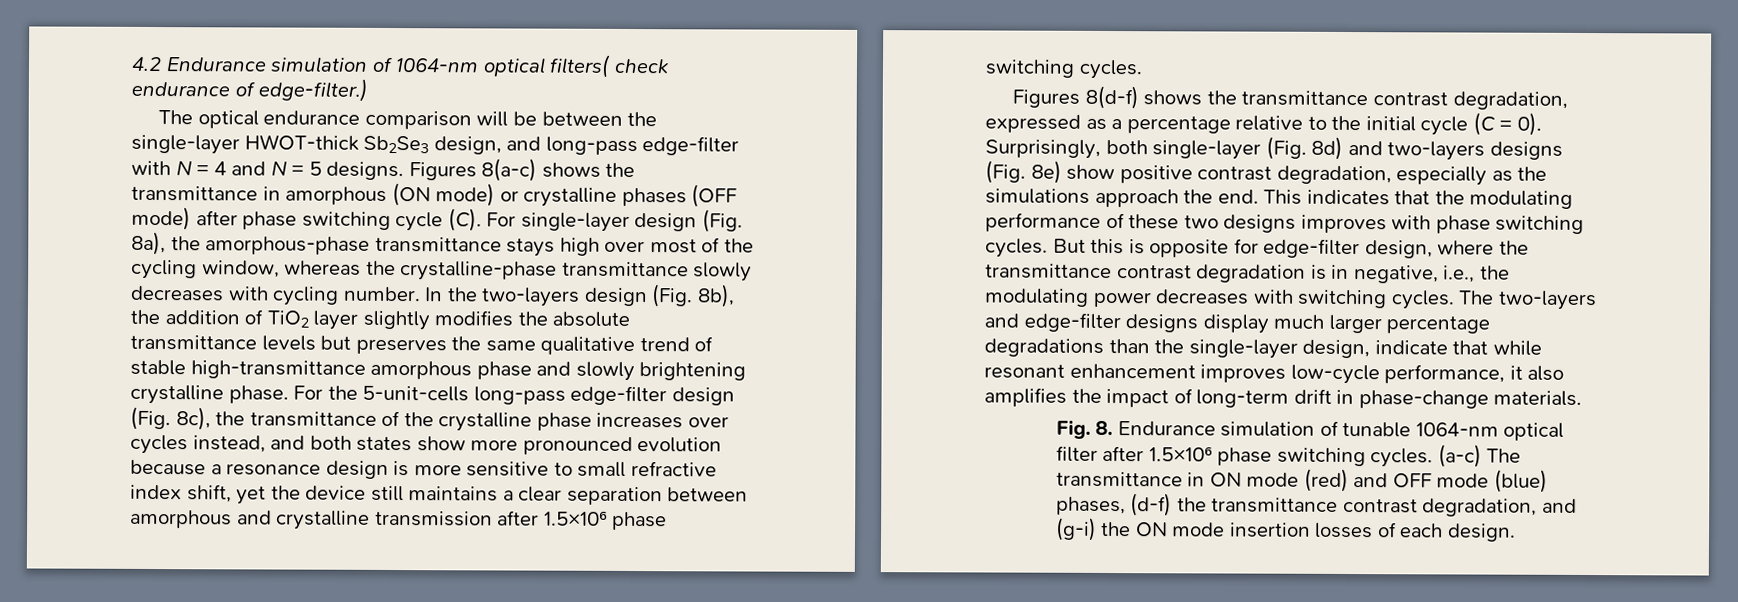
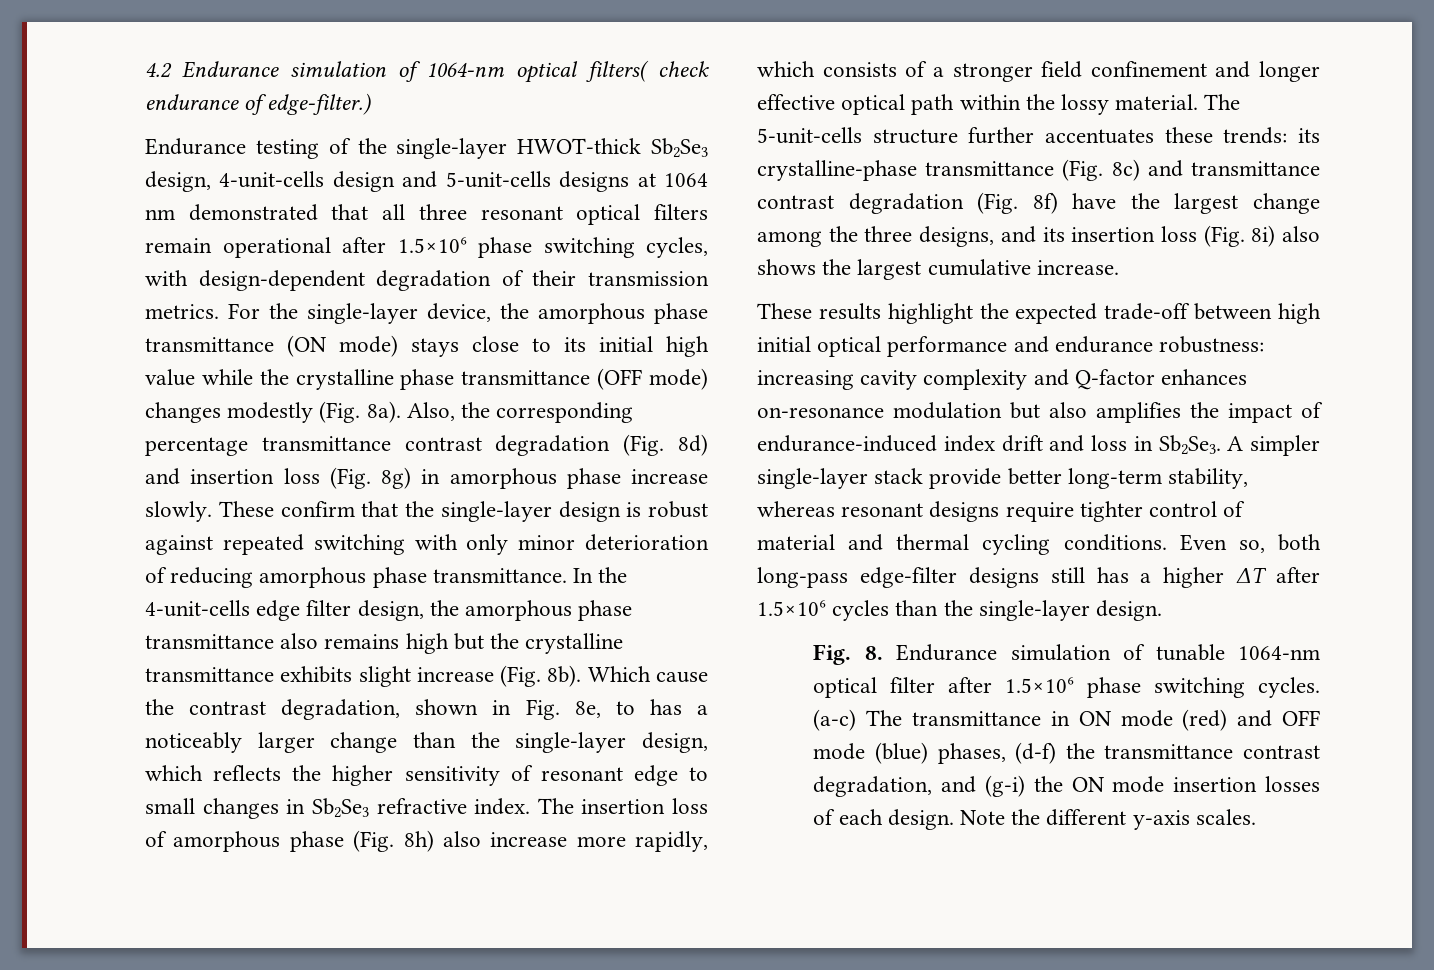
- The optical endurance comparison will be between the single-layer HWOT-thick Sb2Se3 design, and long-pass edge-filter with N = 4 and N = 5 designs. Figures 8(a-c) shows the transmittance in amorphous (ON mode) or crystalline phases (OFF mode) after phase switching cycle (C). For single-layer design (Fig. 8a), the amorphous-phase transmittance stays high over most of the cycling window, whereas the crystalline-phase transmittance slowly decreases with cycling number. In the two-layers design (Fig. 8b), the addition of TiO2 layer slightly modifies the absolute transmittance levels but preserves the same qualitative trend of stable high-transmittance amorphous phase and slowly brightening crystalline phase. For the 5-unit-cells long-pass edge-filter design (Fig. 8c), the transmittance of the crystalline phase increases over cycles instead, and both states show more pronounced evolution because a resonance design is more sensitive to small refractive index shift, yet the device still maintains a clear separation between amorphous and crystalline transmission after 1.5×10⁶ phase switching cycles.
- Figures 8(d-f) shows the transmittance contrast degradation, expressed as a percentage relative to the initial cycle (C = 0). Surprisingly, both single-layer (Fig. 8d) and two-layers designs (Fig. 8e) show positive contrast degradation, especially as the simulations approach the end. This indicates that the modulating performance of these two designs improves with phase switching cycles. But this is opposite for edge-filter design, where the transmittance contrast degradation is in negative, i.e., the modulating power decreases with switching cycles. The two-layers and edge-filter designs display much larger percentage degradations than the single-layer design, indicate that while resonant enhancement improves low-cycle performance, it also amplifies the impact of long-term drift in phase-change materials.
+ Endurance testing of the single-layer HWOT-thick Sb2Se3 design, 4-unit-cells design and 5-unit-cells designs at 1064 nm demonstrated that all three resonant optical filters remain operational after 1.5×10⁶ phase switching cycles, with design-dependent degradation of their transmission metrics. For the single-layer device, the amorphous phase transmittance (ON mode) stays close to its initial high value while the crystalline phase transmittance (OFF mode) changes modestly (Fig. 8a). Also, the corresponding percentage transmittance contrast degradation (Fig. 8d) and insertion loss (Fig. 8g) in amorphous phase increase slowly. These confirm that the single-layer design is robust against repeated switching with only minor deterioration of reducing amorphous phase transmittance. In the 4-unit-cells edge filter design, the amorphous phase transmittance also remains high but the crystalline transmittance exhibits slight increase (Fig. 8b). Which cause the contrast degradation, shown in Fig. 8e, to has a noticeably larger change than the single-layer design, which reflects the higher sensitivity of resonant edge to small changes in Sb2Se3 refractive index. The insertion loss of amorphous phase (Fig. 8h) also increase more rapidly, which consists of a stronger field confinement and longer effective optical path within the lossy material. The 5-unit-cells structure further accentuates these trends: its crystalline-phase transmittance (Fig. 8c) and transmittance contrast degradation (Fig. 8f) have the largest change among the three designs, and its insertion loss (Fig. 8i) also shows the largest cumulative increase.
+ These results highlight the expected trade-off between high initial optical performance and endurance robustness: increasing cavity complexity and Q-factor enhances on-resonance modulation but also amplifies the impact of endurance-induced index drift and loss in Sb2Se3. A simpler single-layer stack provide better long-term stability, whereas resonant designs require tighter control of material and thermal cycling conditions. Even so, both long-pass edge-filter designs still has a higher ΔT after 1.5×10⁶ cycles than the single-layer design.
+ Note the different y-axis scales.

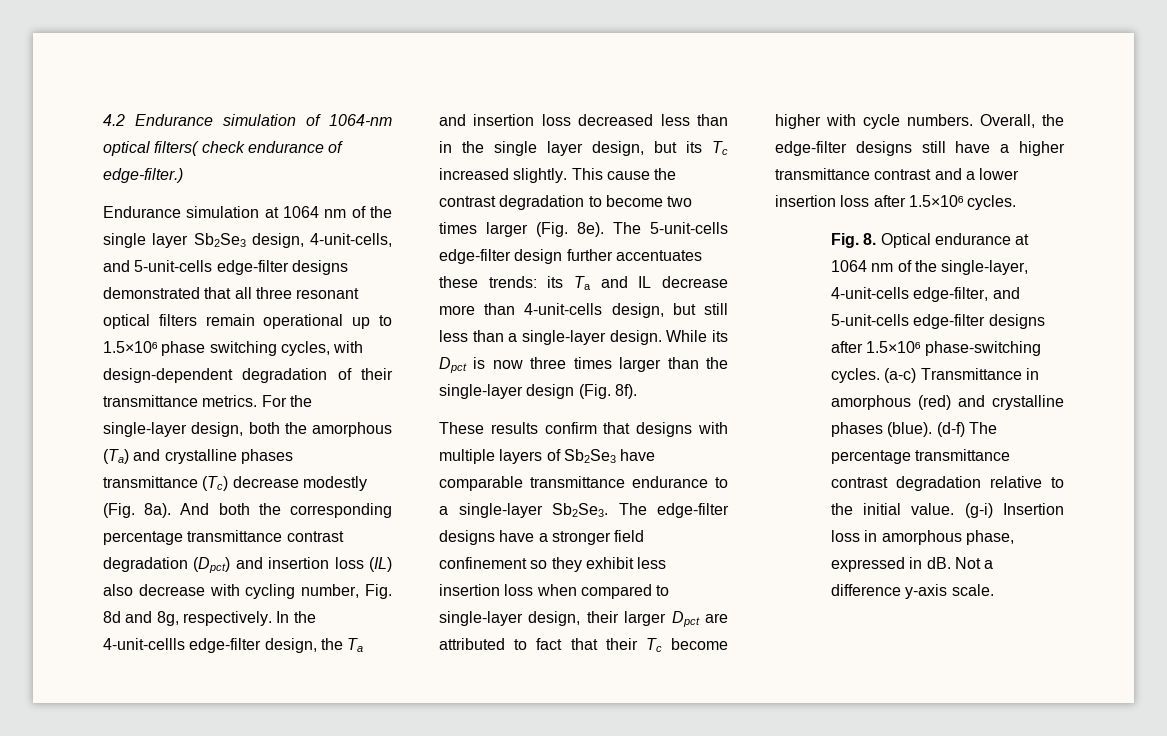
- Endurance testing of the single-layer HWOT-thick Sb2Se3 design, 4-unit-cells design and 5-unit-cells designs at 1064 nm demonstrated that all three resonant optical filters remain operational after 1.5×10⁶ phase switching cycles, with design-dependent degradation of their transmission metrics.
+ Endurance simulation at 1064 nm of the single layer Sb2Se3 design, 4-unit-cells, and 5-unit-cells edge-filter designs demonstrated that all three resonant optical filters remain operational up to 1.5×10⁶ phase switching cycles, with design-dependent degradation of their transmittance metrics.
- For the single-layer device, the amorphous phase transmittance (ON mode) stays close to its initial high value while the crystalline phase transmittance (OFF mode) changes modestly (Fig. 8a).
+ For the single-layer design, both the amorphous (Ta) and crystalline phases transmittance (Tc) decrease modestly (Fig. 8a).
- Also, the corresponding percentage transmittance contrast degradation (Fig. 8d) and insertion loss (Fig. 8g) in amorphous phase increase slowly. These confirm that the single-layer design is robust against repeated switching with only minor deterioration of reducing amorphous phase transmittance. In the 4-unit-cells edge filter design, the amorphous phase transmittance also remains high but the crystalline transmittance exhibits slight increase (Fig. 8b). Which cause the contrast degradation, shown in Fig. 8e, to has a noticeably larger change than the single-layer design, which reflects the higher sensitivity of resonant edge to small changes in Sb2Se3 refractive index. The insertion loss of amorphous phase (Fig. 8h) also increase more rapidly, which consists of a stronger field confinement and longer effective optical path within the lossy material. The 5-unit-cells structure further accentuates these trends: its crystalline-phase transmittance (Fig. 8c) and transmittance contrast degradation (Fig. 8f) have the largest change among the three designs, and its insertion loss (Fig. 8i) also shows the largest cumulative increase.
- These results highlight the expected trade-off between high initial optical performance and endurance robustness: increasing cavity complexity and Q-factor enhances on-resonance modulation but also amplifies the impact of endurance-induced index drift and loss in Sb2Se3. A simpler single-layer stack provide better long-term stability, whereas resonant designs require tighter control of material and thermal cycling conditions. Even so, both long-pass edge-filter designs still has a higher ΔT after 1.5×10⁶ cycles than the single-layer design.
- Fig. 8. Endurance simulation of tunable 1064-nm optical filter after 1.5×10⁶ phase switching cycles. (a-c) The transmittance in ON mode (red) and OFF mode (blue) phases, (d-f) the transmittance contrast degradation, and (g-i) the ON mode insertion losses of each design. Note the different y-axis scales.
+ And both the corresponding percentage transmittance contrast degradation (Dpct) and insertion loss (IL) also decrease with cycling number, Fig. 8d and 8g, respectively. In the 4-unit-cellls edge-filter design, the Ta and insertion loss decreased less than in the single layer design, but its Tc increased slightly. This cause the contrast degradation to become two times larger (Fig. 8e). The 5-unit-cells edge-filter design further accentuates these trends: its Ta and IL decrease more than 4-unit-cells design, but still less than a single-layer design. While its Dpct is now three times larger than the single-layer design (Fig. 8f).
+ These results confirm that designs with multiple layers of Sb2Se3 have comparable transmittance endurance to a single-layer Sb2Se3. The edge-filter designs have a stronger field confinement so they exhibit less insertion loss when compared to single-layer design, their larger Dpct are attributed to fact that their Tc become higher with cycle numbers. Overall, the edge-filter designs still have a higher transmittance contrast and a lower insertion loss after 1.5×10⁶ cycles.
+ Fig. 8. Optical endurance at 1064 nm of the single-layer, 4-unit-cells edge-filter, and 5-unit-cells edge-filter designs after 1.5×10⁶ phase-switching cycles. (a-c) Transmittance in amorphous (red) and crystalline phases (blue). (d-f) The percentage transmittance contrast degradation relative to the initial value. (g-i) Insertion loss in amorphous phase, expressed in dB. Not a difference y-axis scale.

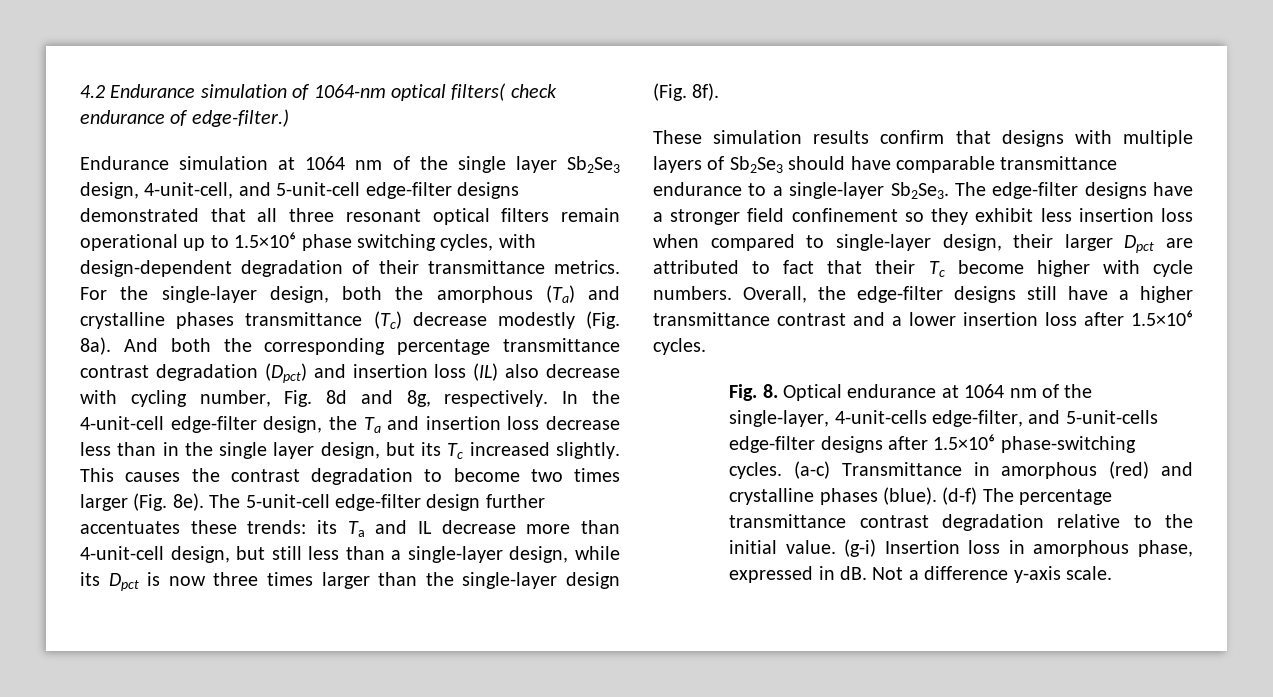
- Endurance simulation at 1064 nm of the single layer Sb2Se3 design, 4-unit-cells, and 5-unit-cells edge-filter designs demonstrated that all three resonant optical filters remain operational up to 1.5×10⁶ phase switching cycles, with design-dependent degradation of their transmittance metrics.
+ Endurance simulation at 1064 nm of the single layer Sb2Se3 design, 4-unit-cell, and 5-unit-cell edge-filter designs demonstrated that all three resonant optical filters remain operational up to 1.5×10⁶ phase switching cycles, with design-dependent degradation of their transmittance metrics.
- In the 4-unit-cellls edge-filter design, the Ta and insertion loss decreased less than in the single layer design, but its Tc increased slightly.
+ In the 4-unit-cell edge-filter design, the Ta and insertion loss decrease less than in the single layer design, but its Tc increased slightly.
- This cause the contrast degradation to become two times larger (Fig. 8e).
+ This causes the contrast degradation to become two times larger (Fig. 8e).
- The 5-unit-cells edge-filter design further accentuates these trends: its Ta and IL decrease more than 4-unit-cells design, but still less than a single-layer design. While its Dpct is now three times larger than the single-layer design (Fig. 8f).
+ The 5-unit-cell edge-filter design further accentuates these trends: its Ta and IL decrease more than 4-unit-cell design, but still less than a single-layer design, while its Dpct is now three times larger than the single-layer design (Fig. 8f).
- These results confirm that designs with multiple layers of Sb2Se3 have comparable transmittance endurance to a single-layer Sb2Se3.
+ These simulation results confirm that designs with multiple layers of Sb2Se3 should have comparable transmittance endurance to a single-layer Sb2Se3.

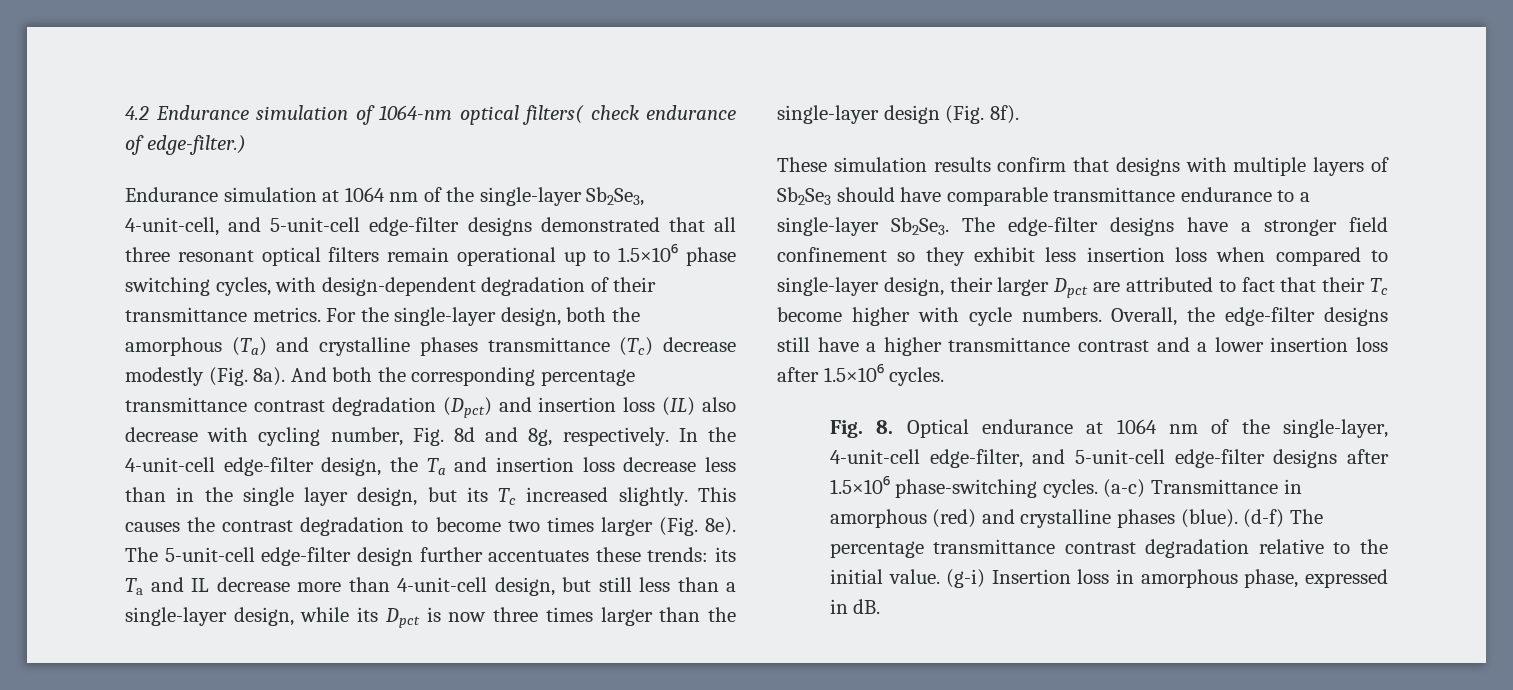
- Endurance simulation at 1064 nm of the single layer Sb2Se3 design, 4-unit-cell, and 5-unit-cell edge-filter designs demonstrated that all three resonant optical filters remain operational up to 1.5×10⁶ phase switching cycles, with design-dependent degradation of their transmittance metrics.
+ Endurance simulation at 1064 nm of the single-layer Sb2Se3, 4-unit-cell, and 5-unit-cell edge-filter designs demonstrated that all three resonant optical filters remain operational up to 1.5×10⁶ phase switching cycles, with design-dependent degradation of their transmittance metrics.
- Fig. 8. Optical endurance at 1064 nm of the single-layer, 4-unit-cells edge-filter, and 5-unit-cells edge-filter designs after 1.5×10⁶ phase-switching cycles.
+ Fig. 8. Optical endurance at 1064 nm of the single-layer, 4-unit-cell edge-filter, and 5-unit-cell edge-filter designs after 1.5×10⁶ phase-switching cycles.
- Not a difference y-axis scale.

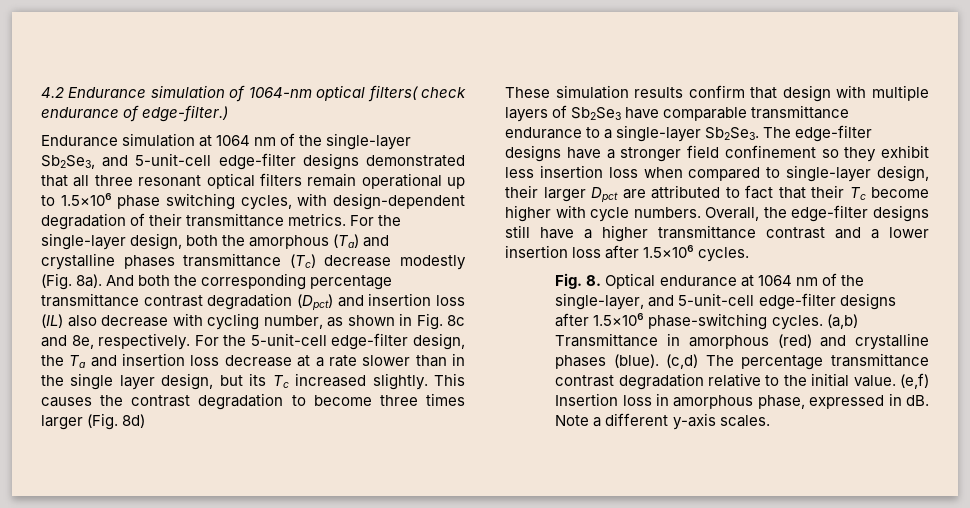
- Endurance simulation at 1064 nm of the single-layer Sb2Se3, 4-unit-cell, and 5-unit-cell edge-filter designs demonstrated that all three resonant optical filters remain operational up to 1.5×10⁶ phase switching cycles, with design-dependent degradation of their transmittance metrics.
+ Endurance simulation at 1064 nm of the single-layer Sb2Se3, and 5-unit-cell edge-filter designs demonstrated that all three resonant optical filters remain operational up to 1.5×10⁶ phase switching cycles, with design-dependent degradation of their transmittance metrics.
- And both the corresponding percentage transmittance contrast degradation (Dpct) and insertion loss (IL) also decrease with cycling number, Fig. 8d and 8g, respectively. In the 4-unit-cell edge-filter design, the Ta and insertion loss decrease less than in the single layer design, but its Tc increased slightly.
+ And both the corresponding percentage transmittance contrast degradation (Dpct) and insertion loss (IL) also decrease with cycling number, as shown in Fig. 8c and 8e, respectively. For the 5-unit-cell edge-filter design, the Ta and insertion loss decrease at a rate slower than in the single layer design, but its Tc increased slightly.
- This causes the contrast degradation to become two times larger (Fig. 8e). The 5-unit-cell edge-filter design further accentuates these trends: its Ta and IL decrease more than 4-unit-cell design, but still less than a single-layer design, while its Dpct is now three times larger than the single-layer design (Fig. 8f).
+ This causes the contrast degradation to become three times larger (Fig. 8d)
- These simulation results confirm that designs with multiple layers of Sb2Se3 should have comparable transmittance endurance to a single-layer Sb2Se3.
+ These simulation results confirm that design with multiple layers of Sb2Se3 have comparable transmittance endurance to a single-layer Sb2Se3.
- Fig. 8. Optical endurance at 1064 nm of the single-layer, 4-unit-cell edge-filter, and 5-unit-cell edge-filter designs after 1.5×10⁶ phase-switching cycles.
+ Fig. 8. Optical endurance at 1064 nm of the single-layer, and 5-unit-cell edge-filter designs after 1.5×10⁶ phase-switching cycles.
- (a-c) Transmittance in amorphous (red) and crystalline phases (blue).
+ (a,b) Transmittance in amorphous (red) and crystalline phases (blue).
- (d-f) The percentage transmittance contrast degradation relative to the initial value.
+ (c,d) The percentage transmittance contrast degradation relative to the initial value.
- (g-i) Insertion loss in amorphous phase, expressed in dB.
+ (e,f) Insertion loss in amorphous phase, expressed in dB.
+ Note a different y-axis scales.

